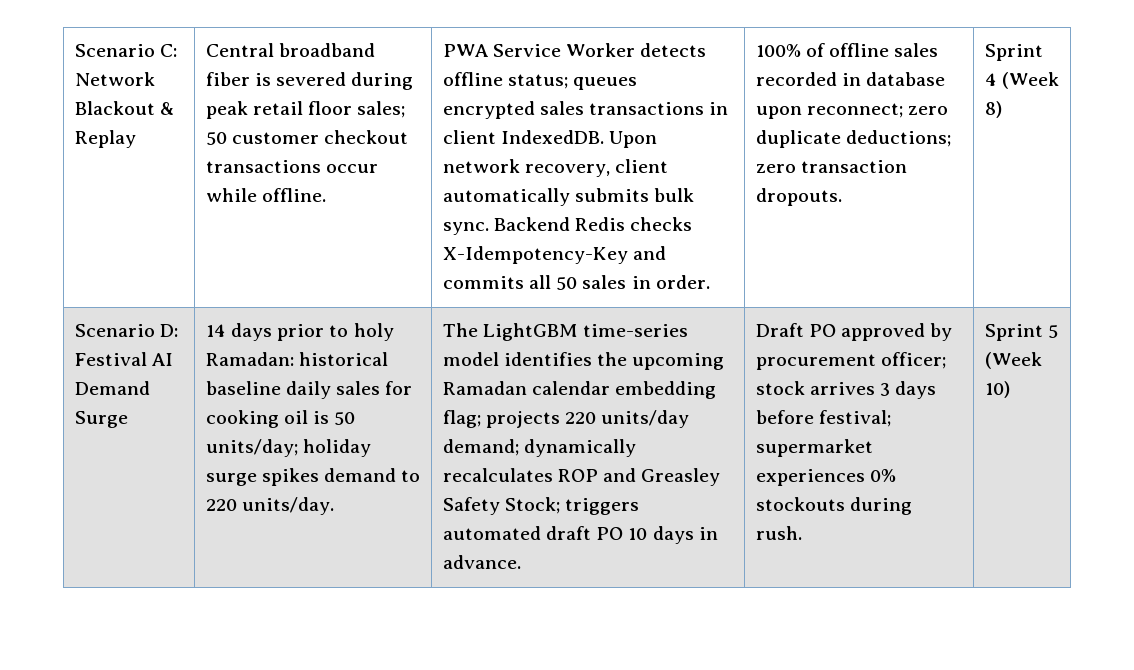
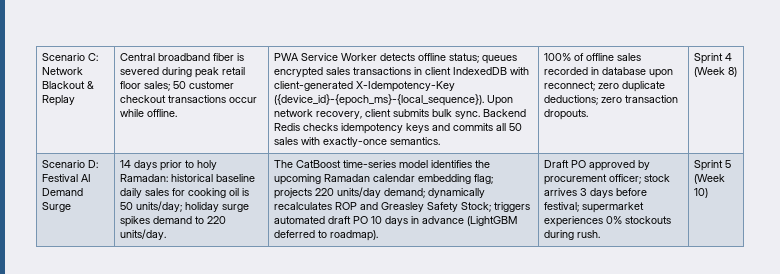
- PWA Service Worker detects offline status; queues encrypted sales transactions in client IndexedDB.
+ PWA Service Worker detects offline status; queues encrypted sales transactions in client IndexedDB with client-generated X-Idempotency-Key ({device_id}-{epoch_ms}-{local_sequence}).
- Upon network recovery, client automatically submits bulk sync.
+ Upon network recovery, client submits bulk sync.
- Backend Redis checks X-Idempotency-Key and commits all 50 sales in order.
+ Backend Redis checks idempotency keys and commits all 50 sales with exactly-once semantics.
- The LightGBM time-series model identifies the upcoming Ramadan calendar embedding flag; projects 220 units/day demand; dynamically recalculates ROP and Greasley Safety Stock; triggers automated draft PO 10 days in advance.
+ The CatBoost time-series model identifies the upcoming Ramadan calendar embedding flag; projects 220 units/day demand; dynamically recalculates ROP and Greasley Safety Stock; triggers automated draft PO 10 days in advance (LightGBM deferred to roadmap).

